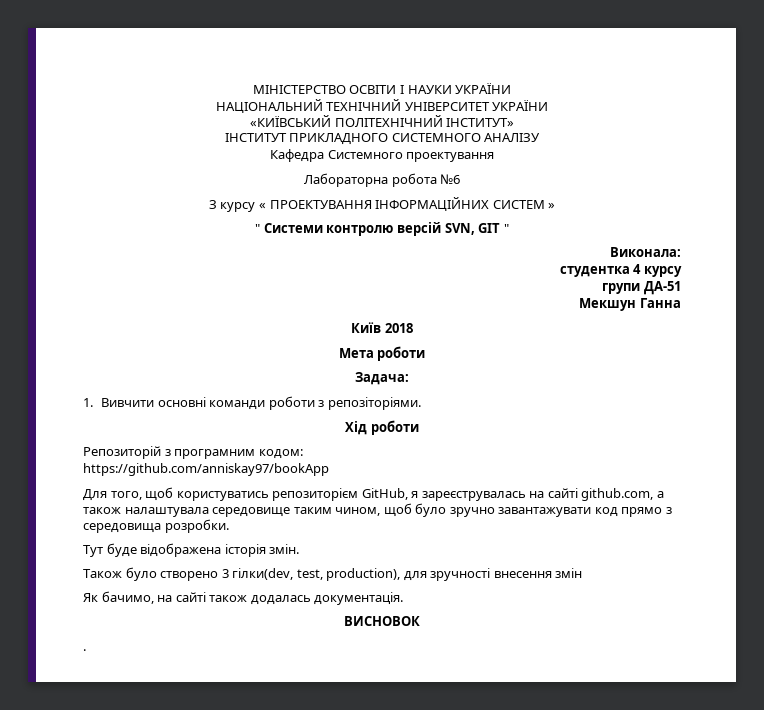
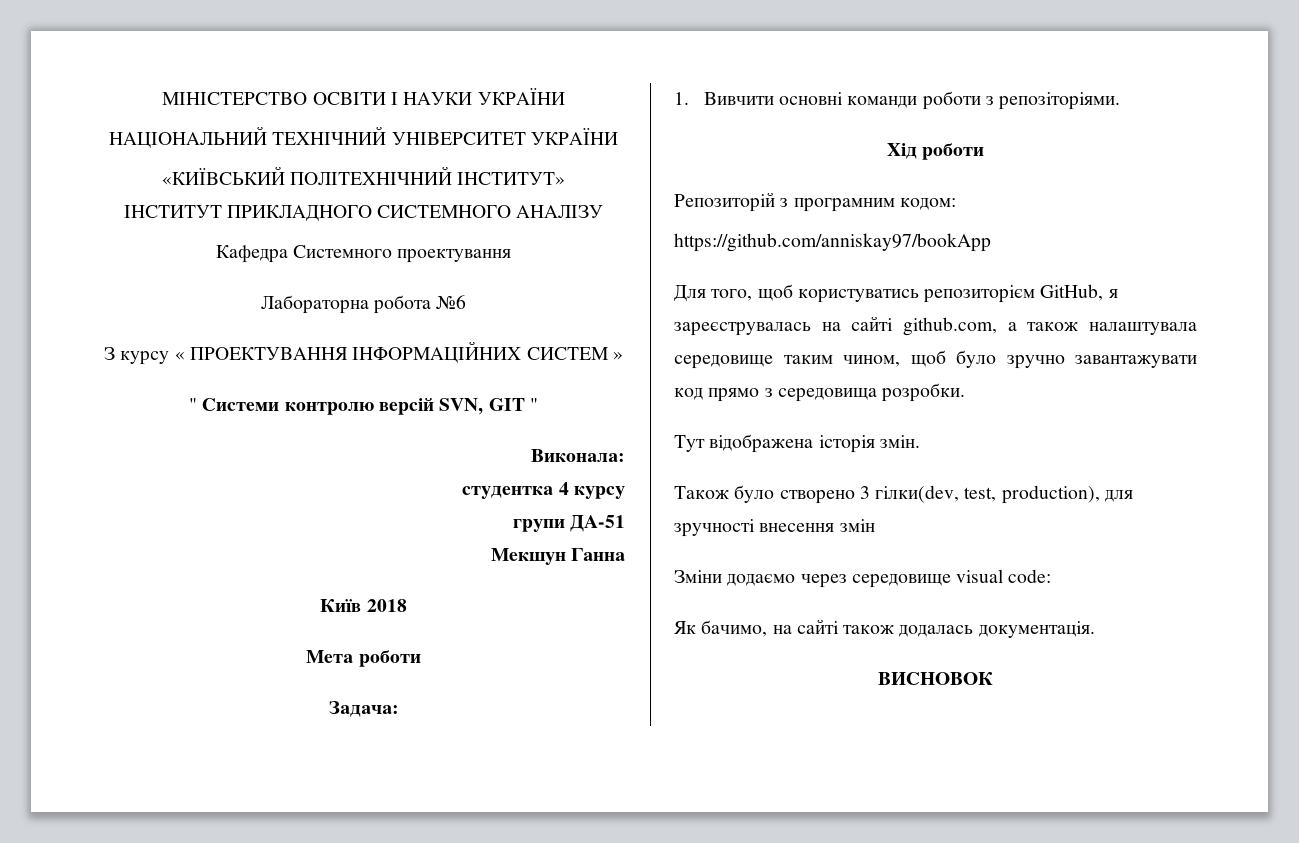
- Тут буде відображена історія змін.
+ Тут відображена історія змін.
+ Зміни додаємо через середовище visual code:
- .

